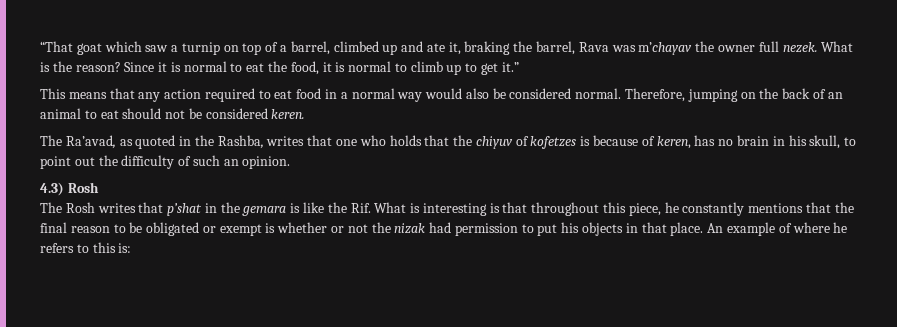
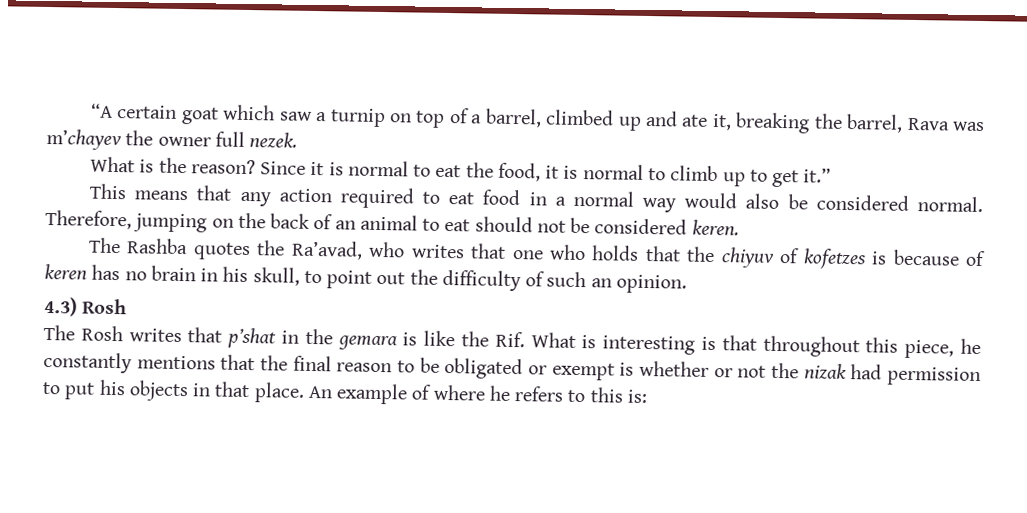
- “That goat which saw a turnip on top of a barrel, climbed up and ate it, braking the barrel, Rava was m’chayav the owner full nezek. What is the reason?
+ “A certain goat which saw a turnip on top of a barrel, climbed up and ate it, breaking the barrel, Rava was m’chayev the owner full nezek.
+ What is the reason?
- The Ra’avad, as quoted in the Rashba, writes that one who holds that the chiyuv of kofetzes is because of keren, has no brain in his skull, to point out the difficulty of such an opinion.
+ The Rashba quotes the Ra’avad, who writes that one who holds that the chiyuv of kofetzes is because of keren has no brain in his skull, to point out the difficulty of such an opinion.

